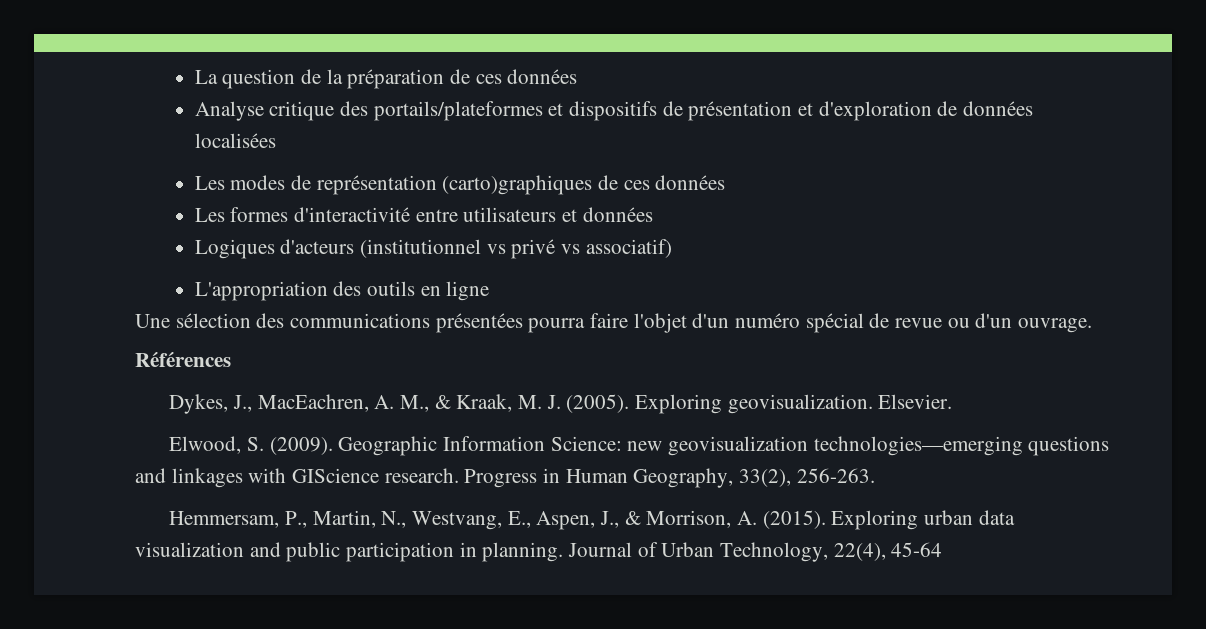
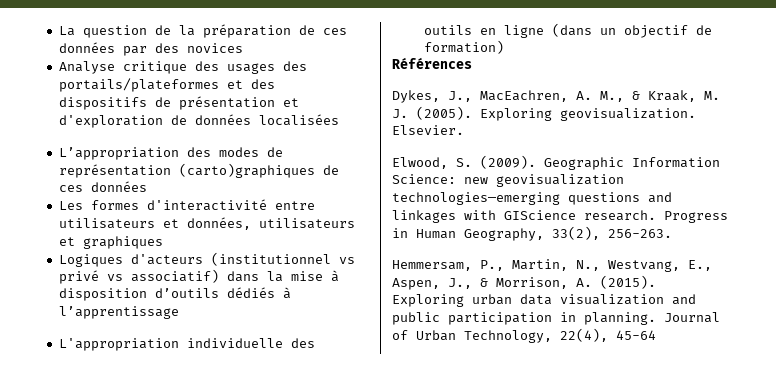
- La question de la préparation de ces données
+ La question de la préparation de ces données par des novices
- Analyse critique des portails/plateformes et dispositifs de présentation et d'exploration de données localisées
+ Analyse critique des usages des portails/plateformes et des dispositifs de présentation et d'exploration de données localisées
- Les modes de représentation (carto)graphiques de ces données
+ L’appropriation des modes de représentation (carto)graphiques de ces données
- Les formes d'interactivité entre utilisateurs et données
+ Les formes d'interactivité entre utilisateurs et données, utilisateurs et graphiques
- Logiques d'acteurs (institutionnel vs privé vs associatif)
- L'appropriation des outils en ligne
- Une sélection des communications présentées pourra faire l'objet d'un numéro spécial de revue ou d'un ouvrage.
+ Logiques d'acteurs (institutionnel vs privé vs associatif) dans la mise à disposition d’outils dédiés à l’apprentissage
+ L'appropriation individuelle des outils en ligne (dans un objectif de formation)

